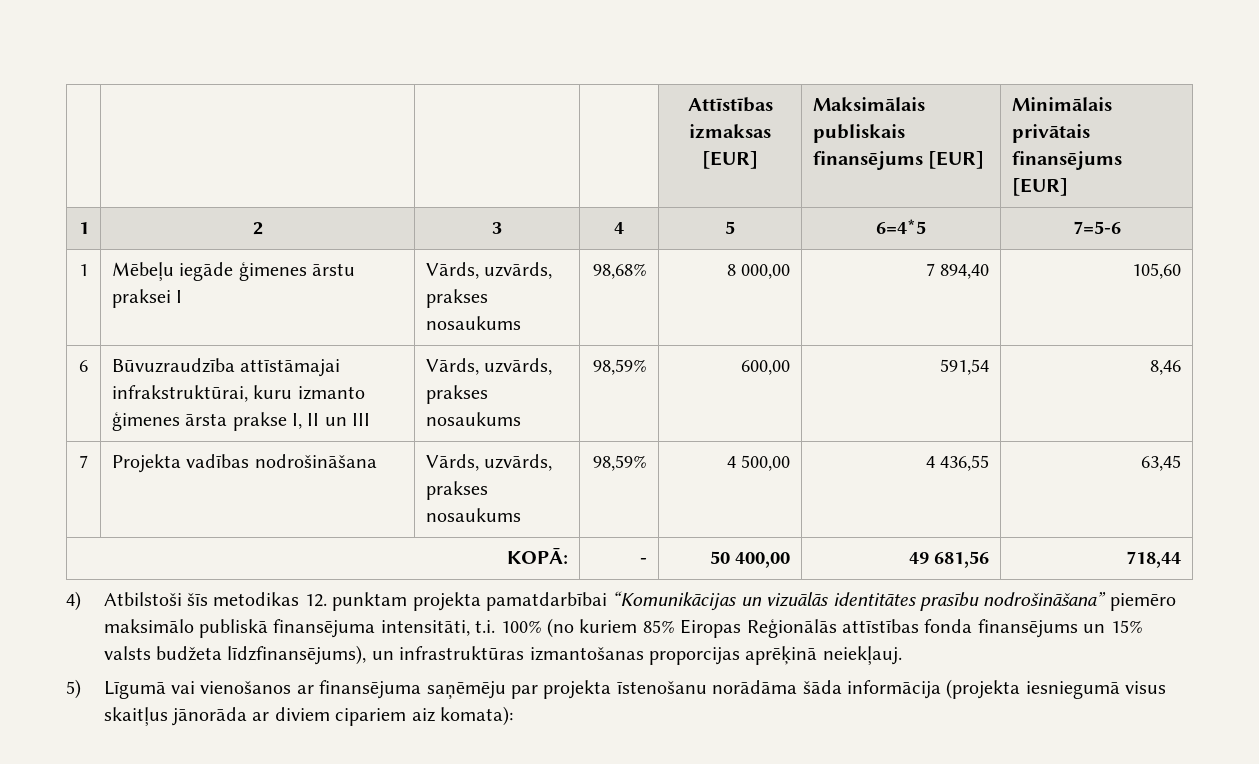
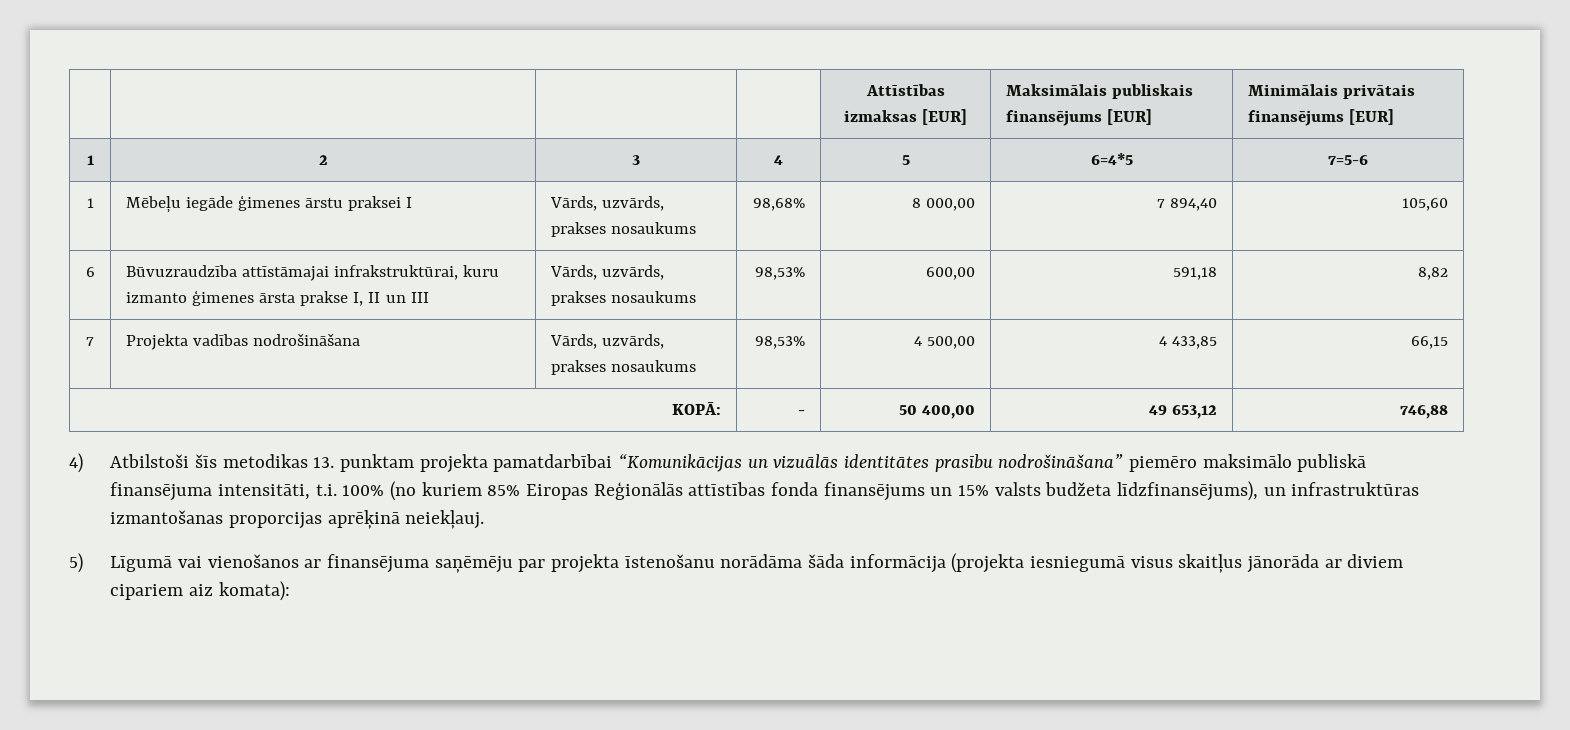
- 6 | Būvuzraudzība attīstāmajai infrakstruktūrai, kuru izmanto ģimenes ārsta prakse I, II un III | Vārds, uzvārds, prakses nosaukums | 98,59% | 600,00 | 591,54 | 8,46
+ 6 | Būvuzraudzība attīstāmajai infrakstruktūrai, kuru izmanto ģimenes ārsta prakse I, II un III | Vārds, uzvārds, prakses nosaukums | 98,53% | 600,00 | 591,18 | 8,82
- 7 | Projekta vadības nodrošināšana | Vārds, uzvārds, prakses nosaukums | 98,59% | 4 500,00 | 4 436,55 | 63,45
+ 7 | Projekta vadības nodrošināšana | Vārds, uzvārds, prakses nosaukums | 98,53% | 4 500,00 | 4 433,85 | 66,15
- KOPĀ: | - | 50 400,00 | 49 681,56 | 718,44
+ KOPĀ: | - | 50 400,00 | 49 653,12 | 746,88
- 4) Atbilstoši šīs metodikas 12. punktam projekta pamatdarbībai “Komunikācijas un vizuālās identitātes prasību nodrošināšana” piemēro maksimālo publiskā finansējuma intensitāti, t.i. 100% (no kuriem 85% Eiropas Reģionālās attīstības fonda finansējums un 15% valsts budžeta līdzfinansējums), un infrastruktūras izmantošanas proporcijas aprēķinā neiekļauj.
+ 4) Atbilstoši šīs metodikas 13. punktam projekta pamatdarbībai “Komunikācijas un vizuālās identitātes prasību nodrošināšana” piemēro maksimālo publiskā finansējuma intensitāti, t.i. 100% (no kuriem 85% Eiropas Reģionālās attīstības fonda finansējums un 15% valsts budžeta līdzfinansējums), un infrastruktūras izmantošanas proporcijas aprēķinā neiekļauj.

